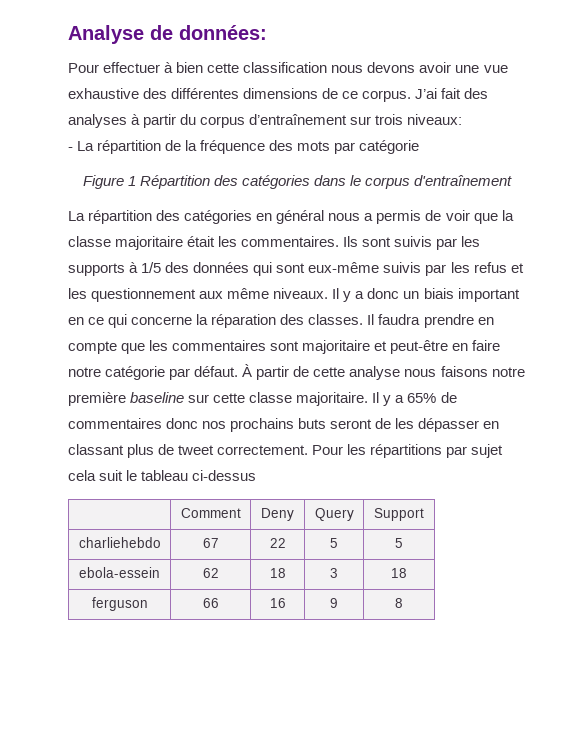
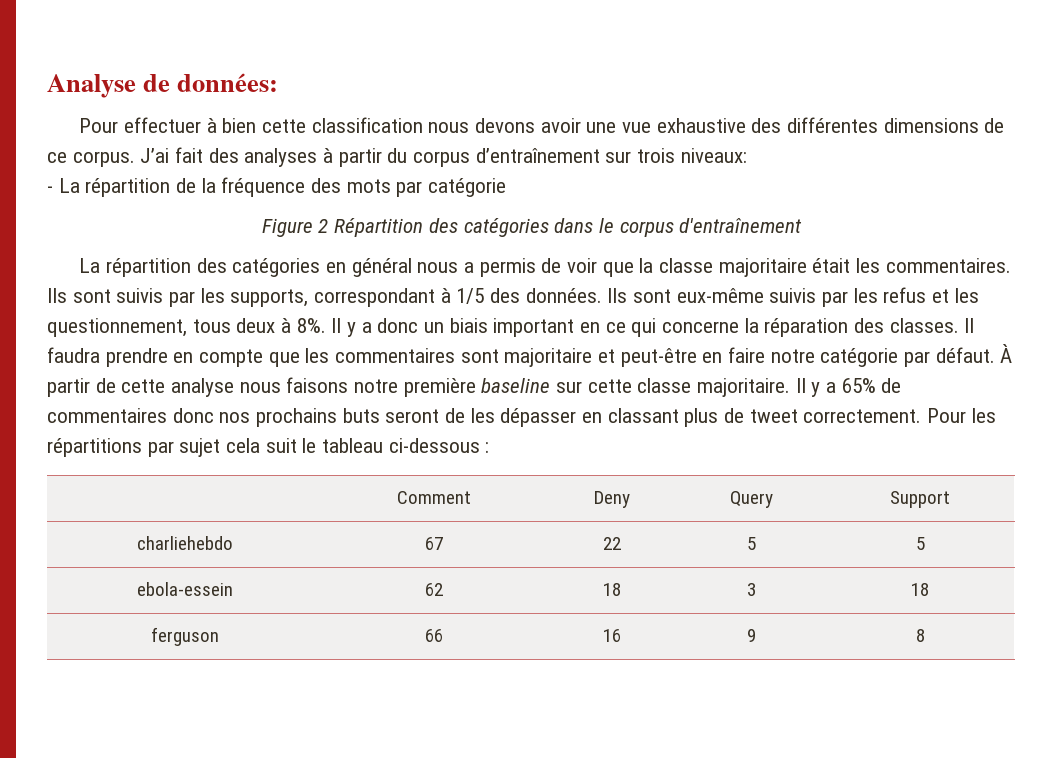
- Figure 1 Répartition des catégories dans le corpus d'entraînement
+ Figure 2 Répartition des catégories dans le corpus d'entraînement
- Ils sont suivis par les supports à 1/5 des données qui sont eux-même suivis par les refus et les questionnement aux même niveaux.
+ Ils sont suivis par les supports, correspondant à 1/5 des données. Ils sont eux-même suivis par les refus et les questionnement, tous deux à 8%.
- Pour les répartitions par sujet cela suit le tableau ci-dessus
+ Pour les répartitions par sujet cela suit le tableau ci-dessous :

